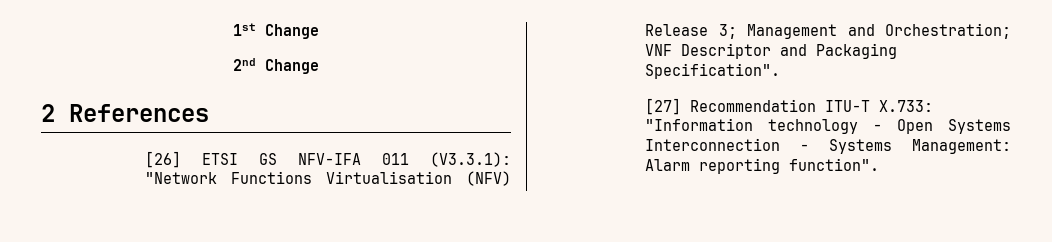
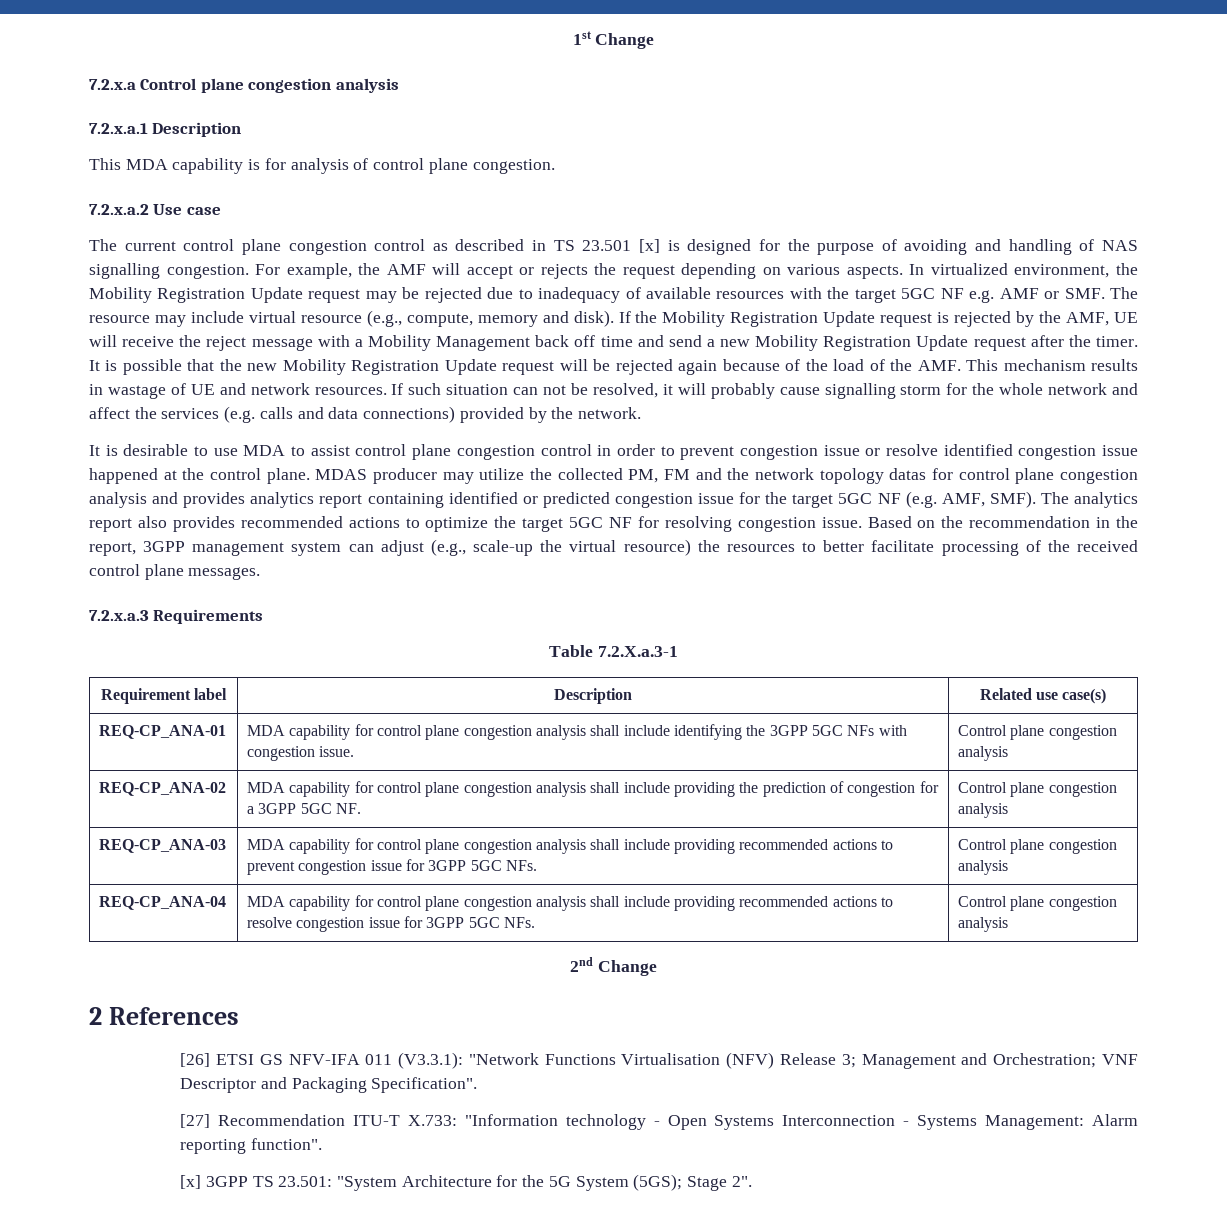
+ 7.2.x.a Control plane congestion analysis
+ 7.2.x.a.1 Description
+ This MDA capability is for analysis of control plane congestion.
+ 7.2.x.a.2 Use case
+ The current control plane congestion control as described in TS 23.501 [x] is designed for the purpose of avoiding and handling of NAS signalling congestion. For example, the AMF will accept or rejects the request depending on various aspects. In virtualized environment, the Mobility Registration Update request may be rejected due to inadequacy of available resources with the target 5GC NF e.g. AMF or SMF. The resource may include virtual resource (e.g., compute, memory and disk). If the Mobility Registration Update request is rejected by the AMF, UE will receive the reject message with a Mobility Management back off time and send a new Mobility Registration Update request after the timer. It is possible that the new Mobility Registration Update request will be rejected again because of the load of the AMF. This mechanism results in wastage of UE and network resources. If such situation can not be resolved, it will probably cause signalling storm for the whole network and affect the services (e.g. calls and data connections) provided by the network.
+ It is desirable to use MDA to assist control plane congestion control in order to prevent congestion issue or resolve identified congestion issue happened at the control plane. MDAS producer may utilize the collected PM, FM and the network topology datas for control plane congestion analysis and provides analytics report containing identified or predicted congestion issue for the target 5GC NF (e.g. AMF, SMF). The analytics report also provides recommended actions to optimize the target 5GC NF for resolving congestion issue. Based on the recommendation in the report, 3GPP management system can adjust (e.g., scale-up the virtual resource) the resources to better facilitate processing of the received control plane messages.
+ 7.2.x.a.3 Requirements
+ Table 7.2.X.a.3-1
+ Requirement label | Description | Related use case(s)
+ REQ-CP_ANA-01 | MDA capability for control plane congestion analysis shall include identifying the 3GPP 5GC NFs with congestion issue. | Control plane congestion analysis
+ REQ-CP_ANA-02 | MDA capability for control plane congestion analysis shall include providing the prediction of congestion for a 3GPP 5GC NF. | Control plane congestion analysis
+ REQ-CP_ANA-03 | MDA capability for control plane congestion analysis shall include providing recommended actions to prevent congestion issue for 3GPP 5GC NFs. | Control plane congestion analysis
+ REQ-CP_ANA-04 | MDA capability for control plane congestion analysis shall include providing recommended actions to resolve congestion issue for 3GPP 5GC NFs. | Control plane congestion analysis
+ [x] 3GPP TS 23.501: "System Architecture for the 5G System (5GS); Stage 2".

